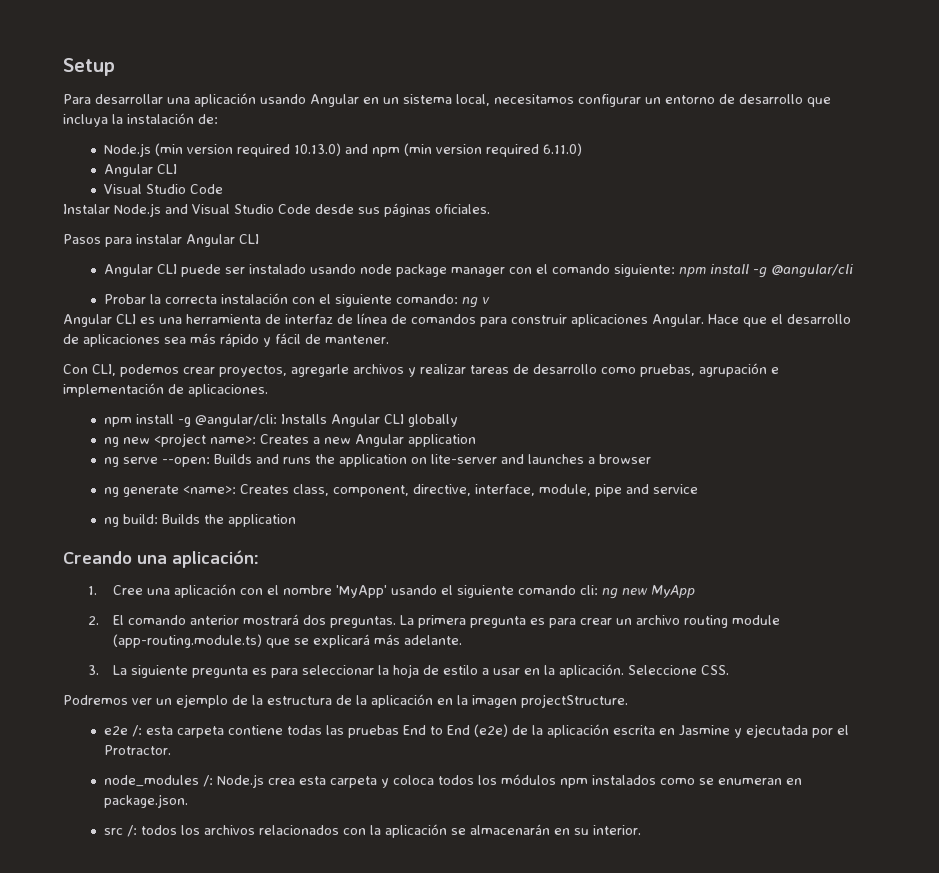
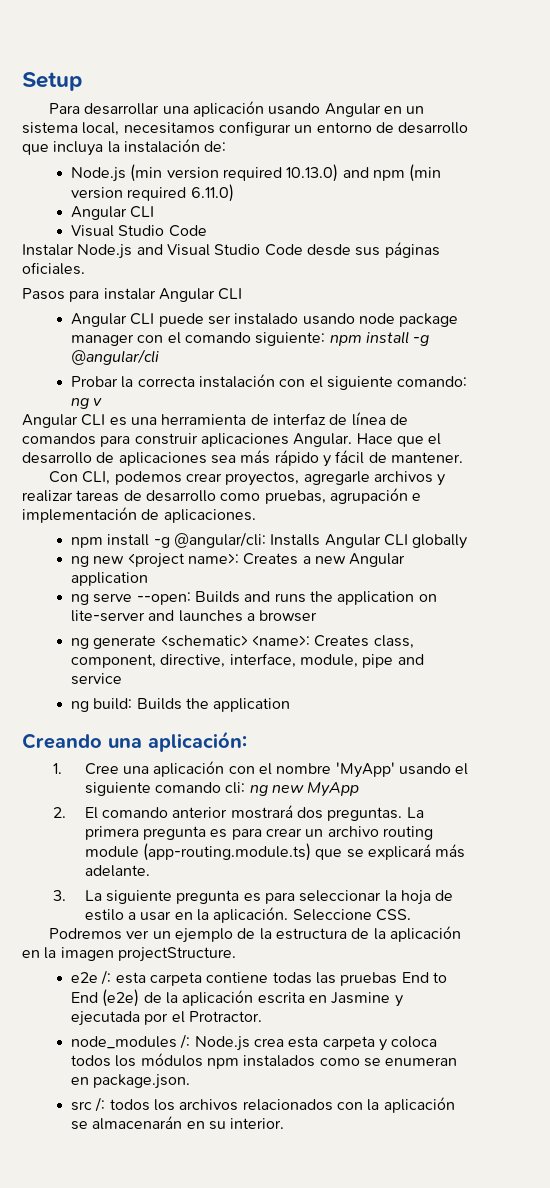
- ng generate <name>: Creates class, component, directive, interface, module, pipe and service
+ ng generate <schematic> <name>: Creates class, component, directive, interface, module, pipe and service

